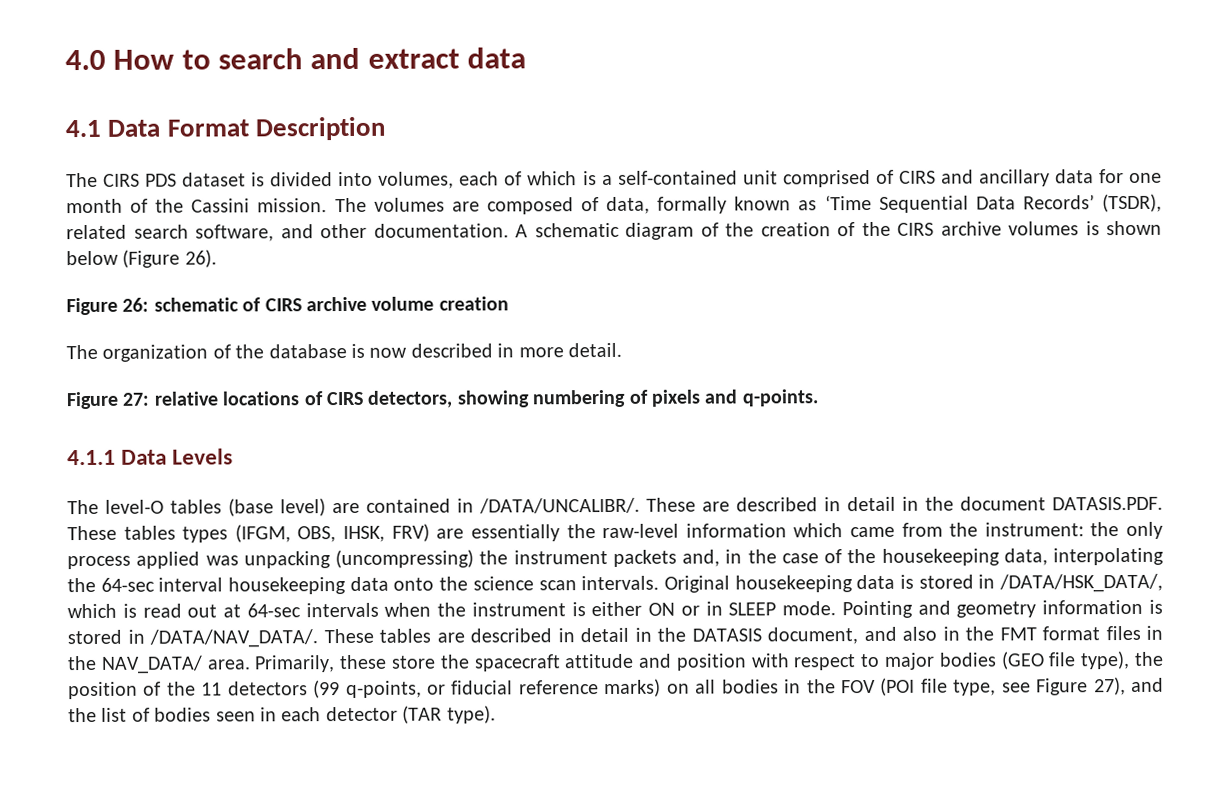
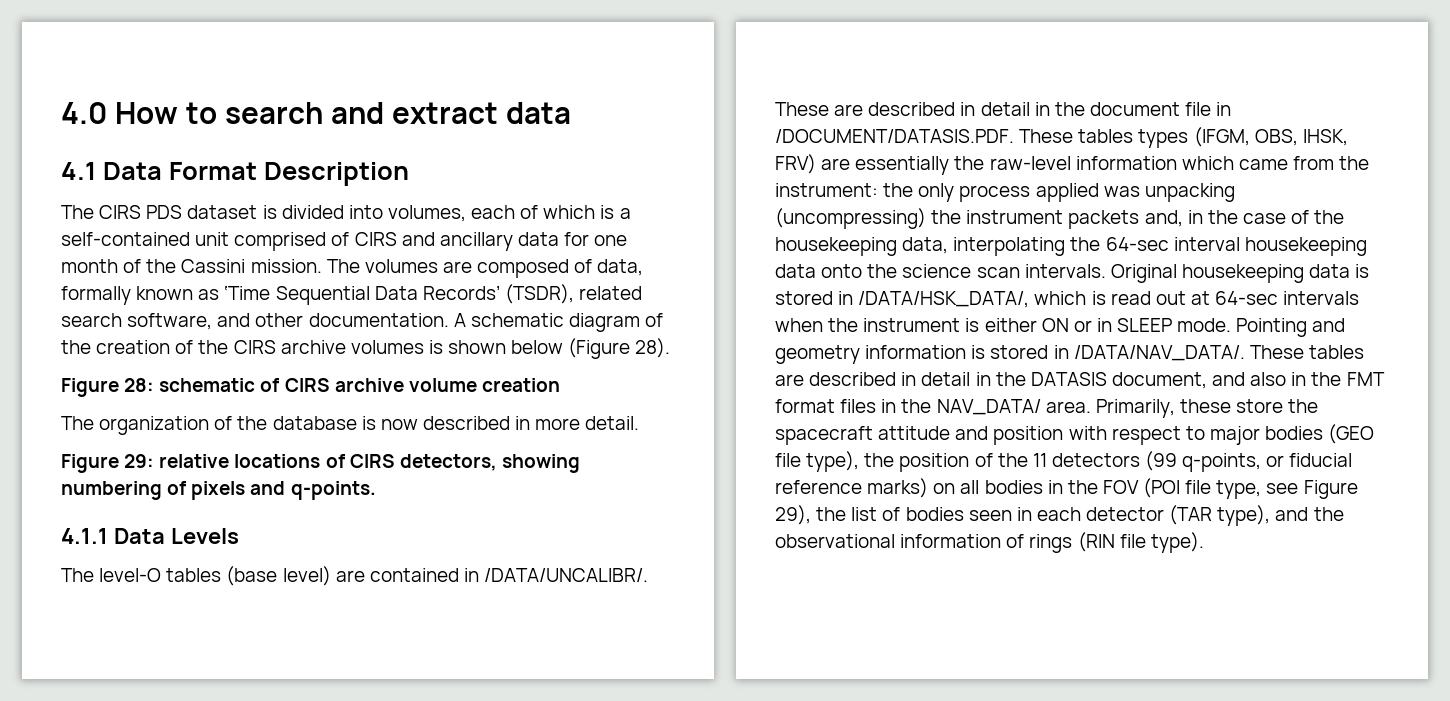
- A schematic diagram of the creation of the CIRS archive volumes is shown below (Figure 26).
- Figure 26: schematic of CIRS archive volume creation
+ A schematic diagram of the creation of the CIRS archive volumes is shown below (Figure 28).
+ Figure 28: schematic of CIRS archive volume creation
- Figure 27: relative locations of CIRS detectors, showing numbering of pixels and q-points.
+ Figure 29: relative locations of CIRS detectors, showing numbering of pixels and q-points.
- These are described in detail in the document DATASIS.PDF. These tables types (IFGM, OBS, IHSK, FRV) are essentially the raw-level information which came from the instrument: the only process applied was unpacking (uncompressing) the instrument packets and, in the case of the housekeeping data, interpolating the 64-sec interval housekeeping data onto the science scan intervals.
+ These are described in detail in the document file in /DOCUMENT/DATASIS.PDF. These tables types (IFGM, OBS, IHSK, FRV) are essentially the raw-level information which came from the instrument: the only process applied was unpacking (uncompressing) the instrument packets and, in the case of the housekeeping data, interpolating the 64-sec interval housekeeping data onto the science scan intervals.
- Primarily, these store the spacecraft attitude and position with respect to major bodies (GEO file type), the position of the 11 detectors (99 q-points, or fiducial reference marks) on all bodies in the FOV (POI file type, see Figure 27), and the list of bodies seen in each detector (TAR type).
+ Primarily, these store the spacecraft attitude and position with respect to major bodies (GEO file type), the position of the 11 detectors (99 q-points, or fiducial reference marks) on all bodies in the FOV (POI file type, see Figure 29), the list of bodies seen in each detector (TAR type), and the observational information of rings (RIN file type).

